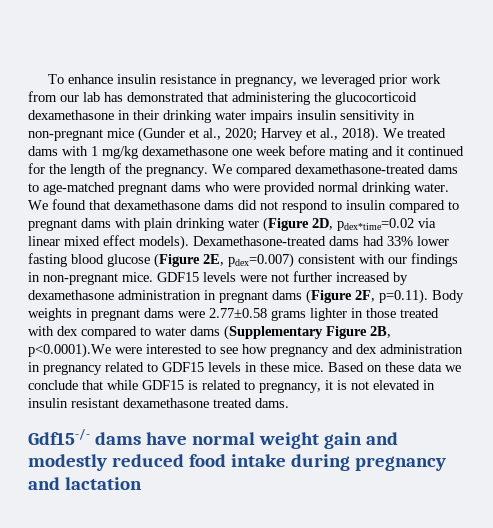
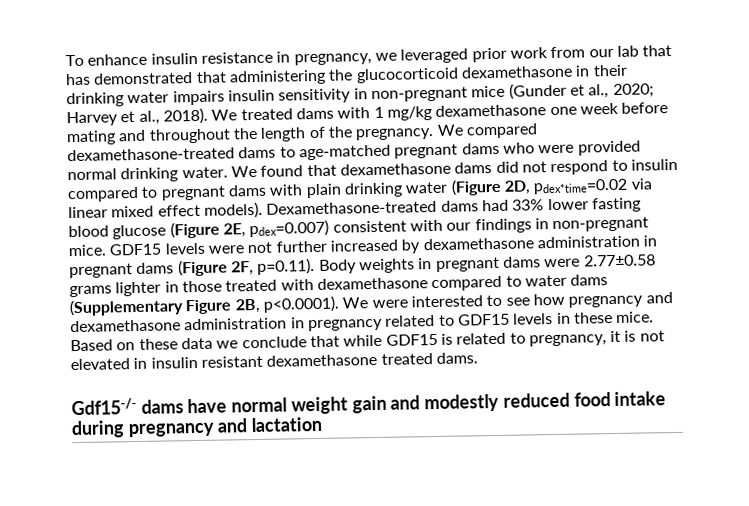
- To enhance insulin resistance in pregnancy, we leveraged prior work from our lab has demonstrated that administering the glucocorticoid dexamethasone in their drinking water impairs insulin sensitivity in non-pregnant mice (Gunder et al., 2020; Harvey et al., 2018).
+ To enhance insulin resistance in pregnancy, we leveraged prior work from our lab that has demonstrated that administering the glucocorticoid dexamethasone in their drinking water impairs insulin sensitivity in non-pregnant mice (Gunder et al., 2020; Harvey et al., 2018).
- We treated dams with 1 mg/kg dexamethasone one week before mating and it continued for the length of the pregnancy.
+ We treated dams with 1 mg/kg dexamethasone one week before mating and throughout the length of the pregnancy.
- GDF15 levels were not further increased by dexamethasone administration in pregnant dams (Figure 2F, p=0.11). Body weights in pregnant dams were 2.77±0.58 grams lighter in those treated with dex compared to water dams (Supplementary Figure 2B, p<0.0001).We were interested to see how pregnancy and dex administration in pregnancy related to GDF15 levels in these mice.
+ GDF15 levels were not further increased by dexamethasone administration in pregnant dams (Figure 2F, p=0.11). Body weights in pregnant dams were 2.77±0.58 grams lighter in those treated with dexamethasone compared to water dams (Supplementary Figure 2B, p<0.0001). We were interested to see how pregnancy and dexamethasone administration in pregnancy related to GDF15 levels in these mice.

